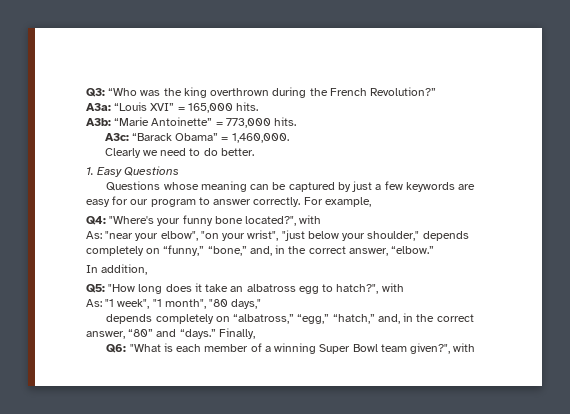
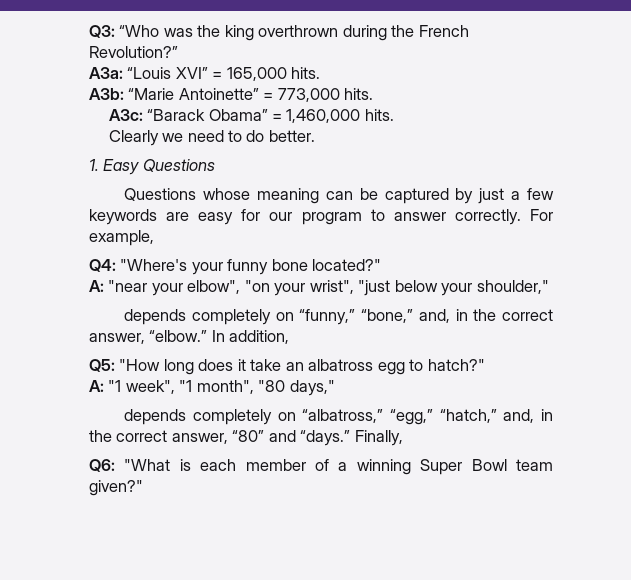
- A3c: “Barack Obama” = 1,460,000.
+ A3c: “Barack Obama” = 1,460,000 hits.
- Q4: "Where's your funny bone located?", with
- As: "near your elbow", "on your wrist", "just below your shoulder," depends completely on “funny,” “bone,” and, in the correct answer, “elbow.”
- In addition,
+ Q4: "Where's your funny bone located?"
+ A: "near your elbow", "on your wrist", "just below your shoulder,"
+ depends completely on “funny,” “bone,” and, in the correct answer, “elbow.” In addition,
- Q5: "How long does it take an albatross egg to hatch?", with
- As: "1 week", "1 month", "80 days,"
+ Q5: "How long does it take an albatross egg to hatch?"
+ A: "1 week", "1 month", "80 days,"
- Q6: "What is each member of a winning Super Bowl team given?", with
+ Q6: "What is each member of a winning Super Bowl team given?"

